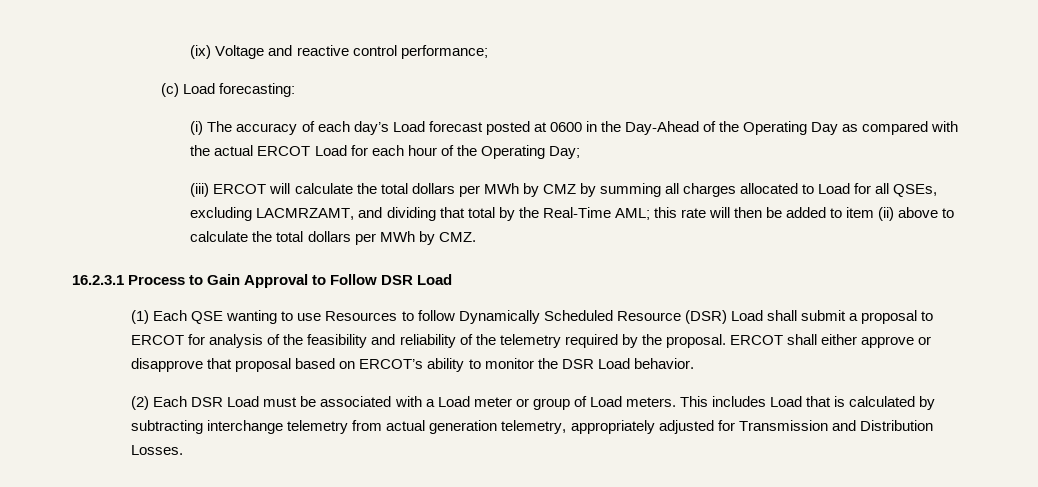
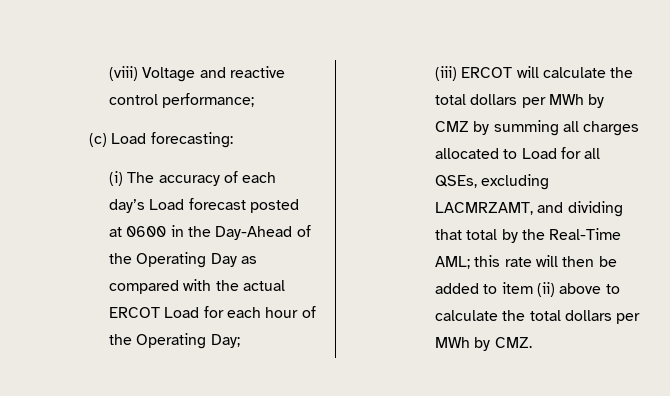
- (ix) Voltage and reactive control performance;
+ (viii) Voltage and reactive control performance;
- 16.2.3.1 Process to Gain Approval to Follow DSR Load
- (1) Each QSE wanting to use Resources to follow Dynamically Scheduled Resource (DSR) Load shall submit a proposal to ERCOT for analysis of the feasibility and reliability of the telemetry required by the proposal. ERCOT shall either approve or disapprove that proposal based on ERCOT’s ability to monitor the DSR Load behavior.
- (2) Each DSR Load must be associated with a Load meter or group of Load meters. This includes Load that is calculated by subtracting interchange telemetry from actual generation telemetry, appropriately adjusted for Transmission and Distribution Losses.

